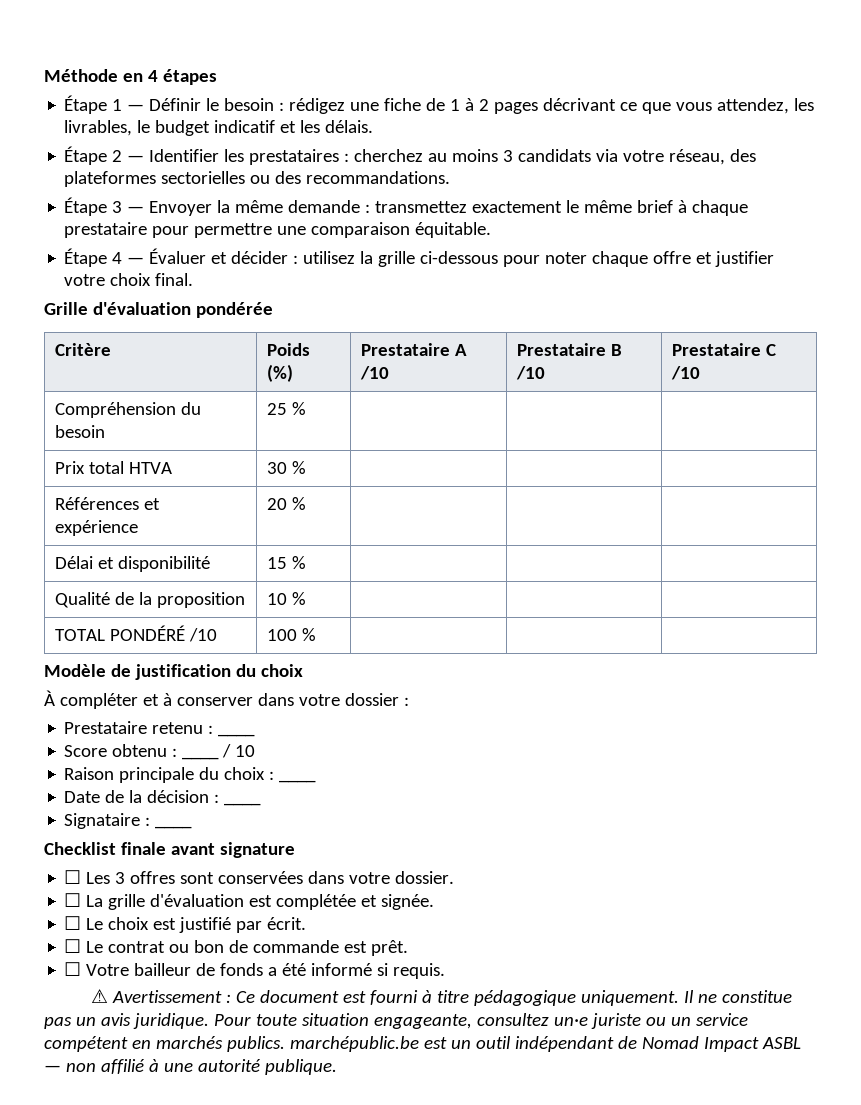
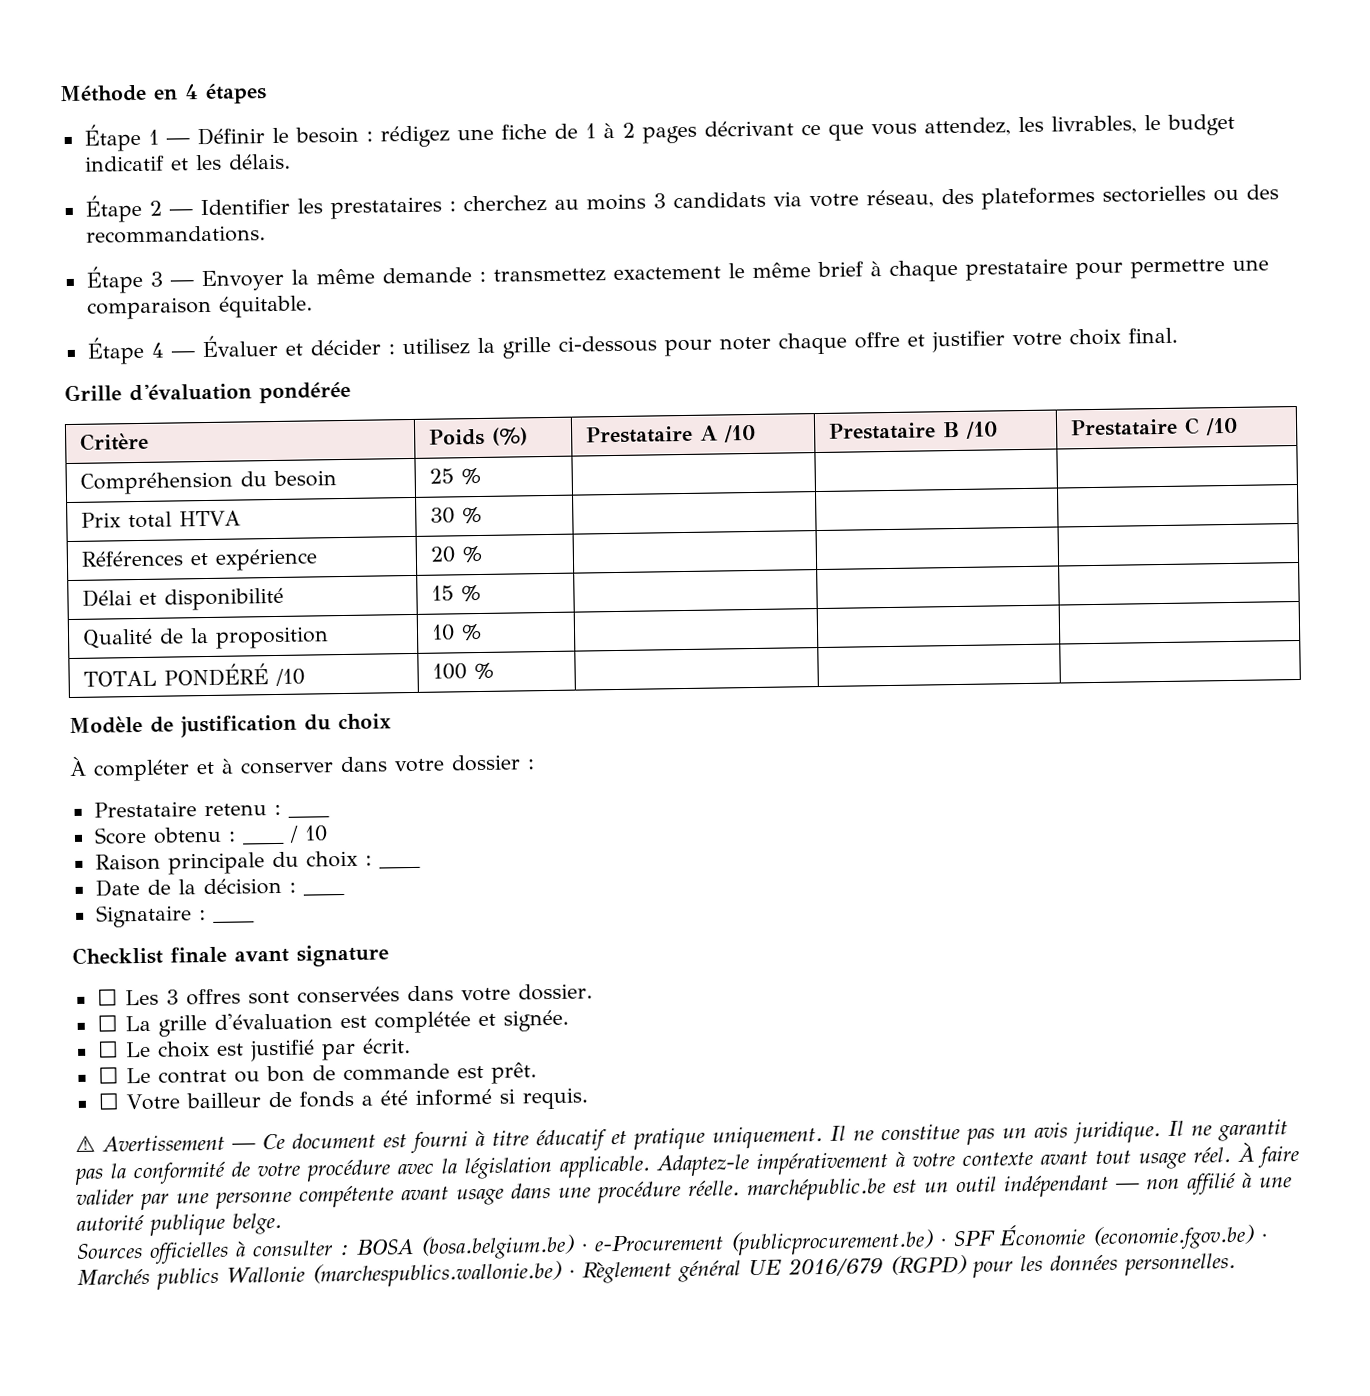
- ⚠ Avertissement : Ce document est fourni à titre pédagogique uniquement.
+ ⚠ Avertissement — Ce document est fourni à titre éducatif et pratique uniquement.
- Pour toute situation engageante, consultez un·e juriste ou un service compétent en marchés publics. marchépublic.be est un outil indépendant de Nomad Impact ASBL — non affilié à une autorité publique.
+ Il ne garantit pas la conformité de votre procédure avec la législation applicable. Adaptez-le impérativement à votre contexte avant tout usage réel. À faire valider par une personne compétente avant usage dans une procédure réelle. marchépublic.be est un outil indépendant — non affilié à une autorité publique belge.
+ Sources officielles à consulter : BOSA (bosa.belgium.be) · e-Procurement (publicprocurement.be) · SPF Économie (economie.fgov.be) · Marchés publics Wallonie (marchespublics.wallonie.be) · Règlement général UE 2016/679 (RGPD) pour les données personnelles.

